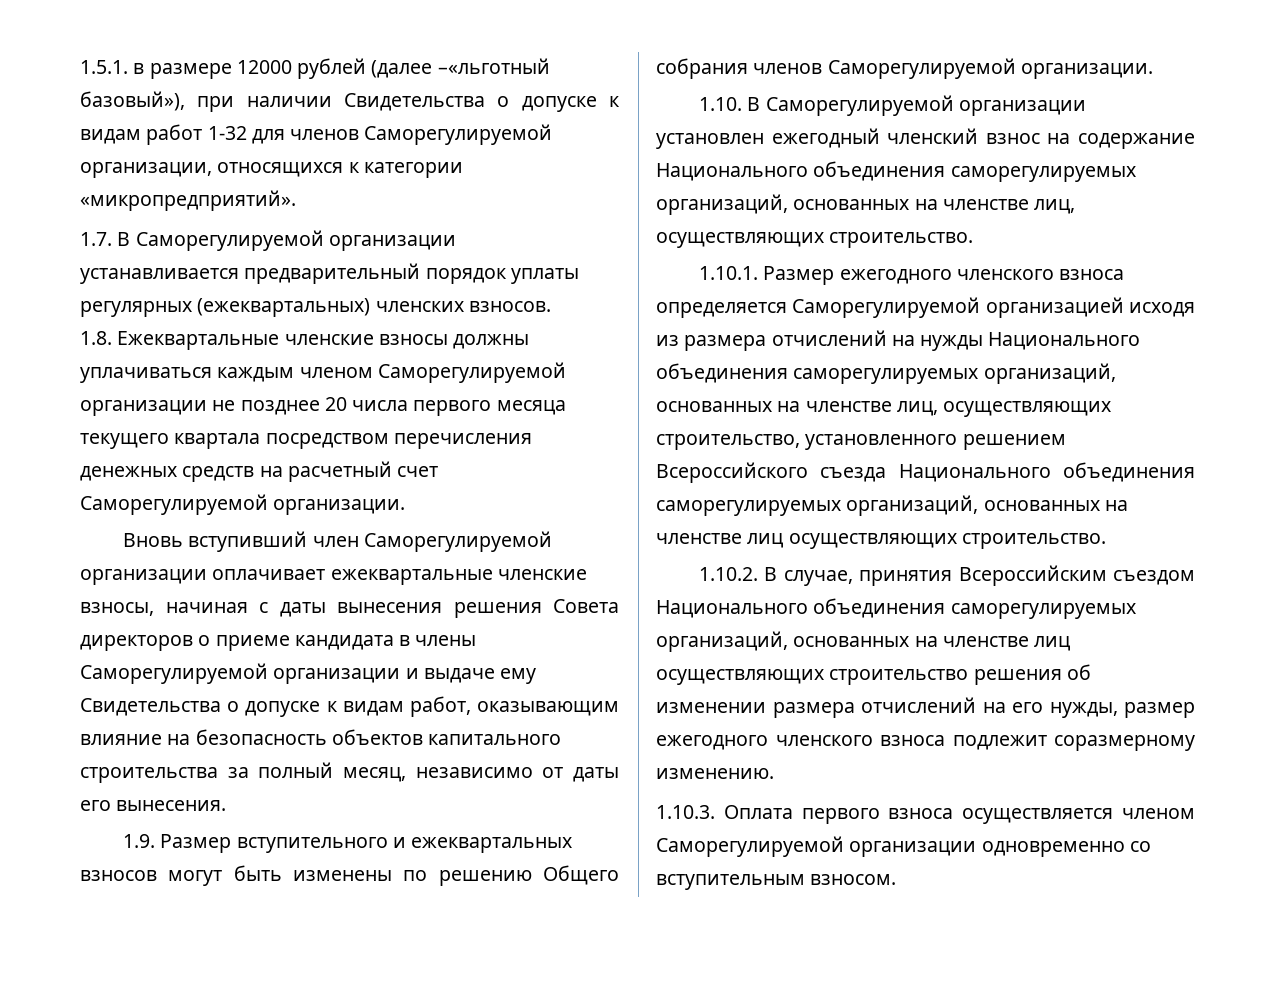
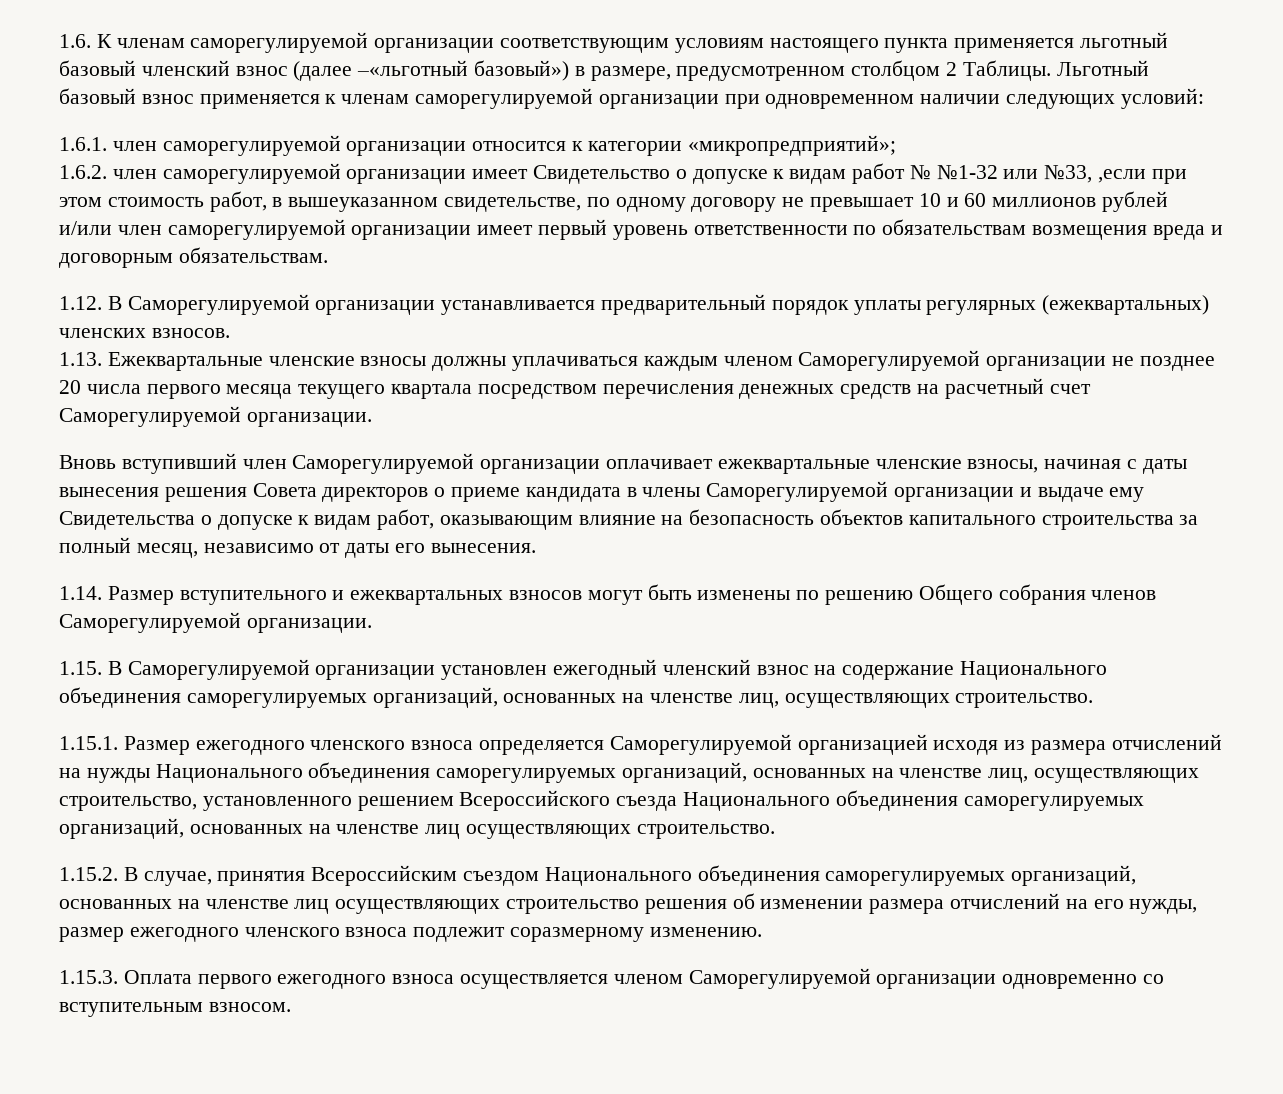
- 1.5.1. в размере 12000 рублей (далее –«льготный базовый»), при наличии Свидетельства о допуске к видам работ 1-32 для членов Саморегулируемой организации, относящихся к категории «микропредприятий».
- 1.7. В Саморегулируемой организации устанавливается предварительный порядок уплаты регулярных (ежеквартальных) членских взносов.
+ 1.6. К членам саморегулируемой организации соответствующим условиям настоящего пункта применяется льготный базовый членский взнос (далее –«льготный базовый») в размере, предусмотренном столбцом 2 Таблицы. Льготный базовый взнос применяется к членам саморегулируемой организации при одновременном наличии следующих условий:
+ 1.6.1. член саморегулируемой организации относится к категории «микропредприятий»;
+ 1.6.2. член саморегулируемой организации имеет Свидетельство о допуске к видам работ № №1-32 или №33, ,если при этом стоимость работ, в вышеуказанном свидетельстве, по одному договору не превышает 10 и 60 миллионов рублей и/или член саморегулируемой организации имеет первый уровень ответственности по обязательствам возмещения вреда и договорным обязательствам.
+ 1.12. В Саморегулируемой организации устанавливается предварительный порядок уплаты регулярных (ежеквартальных) членских взносов.
- 1.8. Ежеквартальные членские взносы должны уплачиваться каждым членом Саморегулируемой организации не позднее 20 числа первого месяца текущего квартала посредством перечисления денежных средств на расчетный счет Саморегулируемой организации.
+ 1.13. Ежеквартальные членские взносы должны уплачиваться каждым членом Саморегулируемой организации не позднее 20 числа первого месяца текущего квартала посредством перечисления денежных средств на расчетный счет Саморегулируемой организации.
- 1.9. Размер вступительного и ежеквартальных взносов могут быть изменены по решению Общего собрания членов Саморегулируемой организации.
+ 1.14. Размер вступительного и ежеквартальных взносов могут быть изменены по решению Общего собрания членов Саморегулируемой организации.
- 1.10. В Саморегулируемой организации установлен ежегодный членский взнос на содержание Национального объединения саморегулируемых организаций, основанных на членстве лиц, осуществляющих строительство.
+ 1.15. В Саморегулируемой организации установлен ежегодный членский взнос на содержание Национального объединения саморегулируемых организаций, основанных на членстве лиц, осуществляющих строительство.
- 1.10.1. Размер ежегодного членского взноса определяется Саморегулируемой организацией исходя из размера отчислений на нужды Национального объединения саморегулируемых организаций, основанных на членстве лиц, осуществляющих строительство, установленного решением Всероссийского съезда Национального объединения саморегулируемых организаций, основанных на членстве лиц осуществляющих строительство.
+ 1.15.1. Размер ежегодного членского взноса определяется Саморегулируемой организацией исходя из размера отчислений на нужды Национального объединения саморегулируемых организаций, основанных на членстве лиц, осуществляющих строительство, установленного решением Всероссийского съезда Национального объединения саморегулируемых организаций, основанных на членстве лиц осуществляющих строительство.
- 1.10.2. В случае, принятия Всероссийским съездом Национального объединения саморегулируемых организаций, основанных на членстве лиц осуществляющих строительство решения об изменении размера отчислений на его нужды, размер ежегодного членского взноса подлежит соразмерному изменению.
+ 1.15.2. В случае, принятия Всероссийским съездом Национального объединения саморегулируемых организаций, основанных на членстве лиц осуществляющих строительство решения об изменении размера отчислений на его нужды, размер ежегодного членского взноса подлежит соразмерному изменению.
- 1.10.3. Оплата первого взноса осуществляется членом Саморегулируемой организации одновременно со вступительным взносом.
+ 1.15.3. Оплата первого ежегодного взноса осуществляется членом Саморегулируемой организации одновременно со вступительным взносом.

